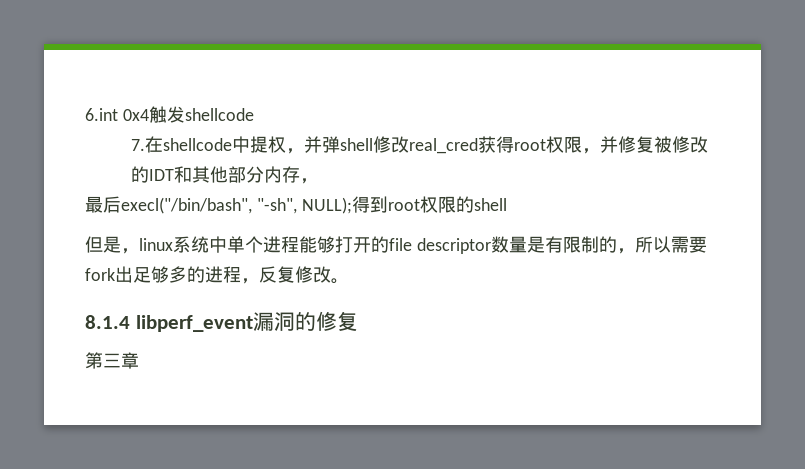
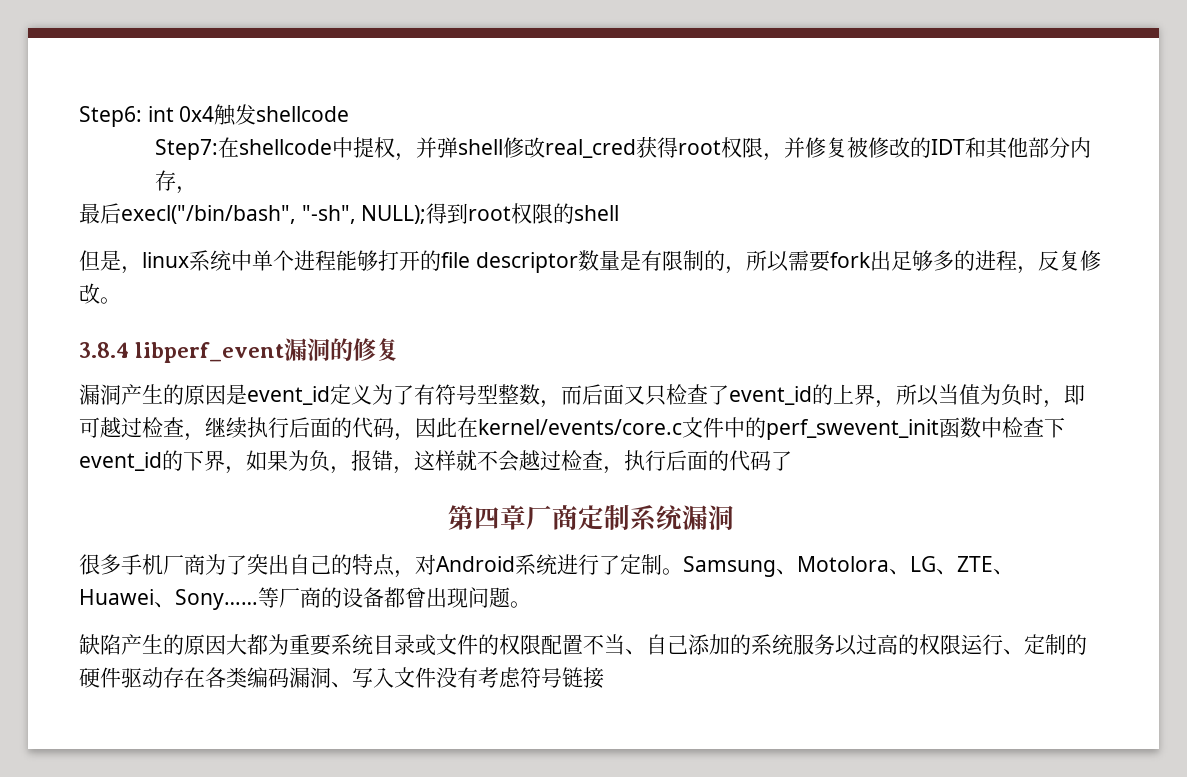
- 6.int 0x4触发shellcode
+ Step6: int 0x4触发shellcode
- 7.在shellcode中提权，并弹shell修改real_cred获得root权限，并修复被修改的IDT和其他部分内存，
+ Step7:在shellcode中提权，并弹shell修改real_cred获得root权限，并修复被修改的IDT和其他部分内存，
- 8.1.4 libperf_event漏洞的修复
+ 3.8.4 libperf_event漏洞的修复
- 第三章
+ 漏洞产生的原因是event_id定义为了有符号型整数，而后面又只检查了event_id的上界，所以当值为负时，即可越过检查，继续执行后面的代码，因此在kernel/events/core.c文件中的perf_swevent_init函数中检查下event_id的下界，如果为负，报错，这样就不会越过检查，执行后面的代码了
+ 第四章厂商定制系统漏洞
+ 很多手机厂商为了突出自己的特点，对Android系统进行了定制。Samsung、Motolora、LG、ZTE、Huawei、Sony……等厂商的设备都曾出现问题。
+ 缺陷产生的原因大都为重要系统目录或文件的权限配置不当、自己添加的系统服务以过高的权限运行、定制的硬件驱动存在各类编码漏洞、写入文件没有考虑符号链接

